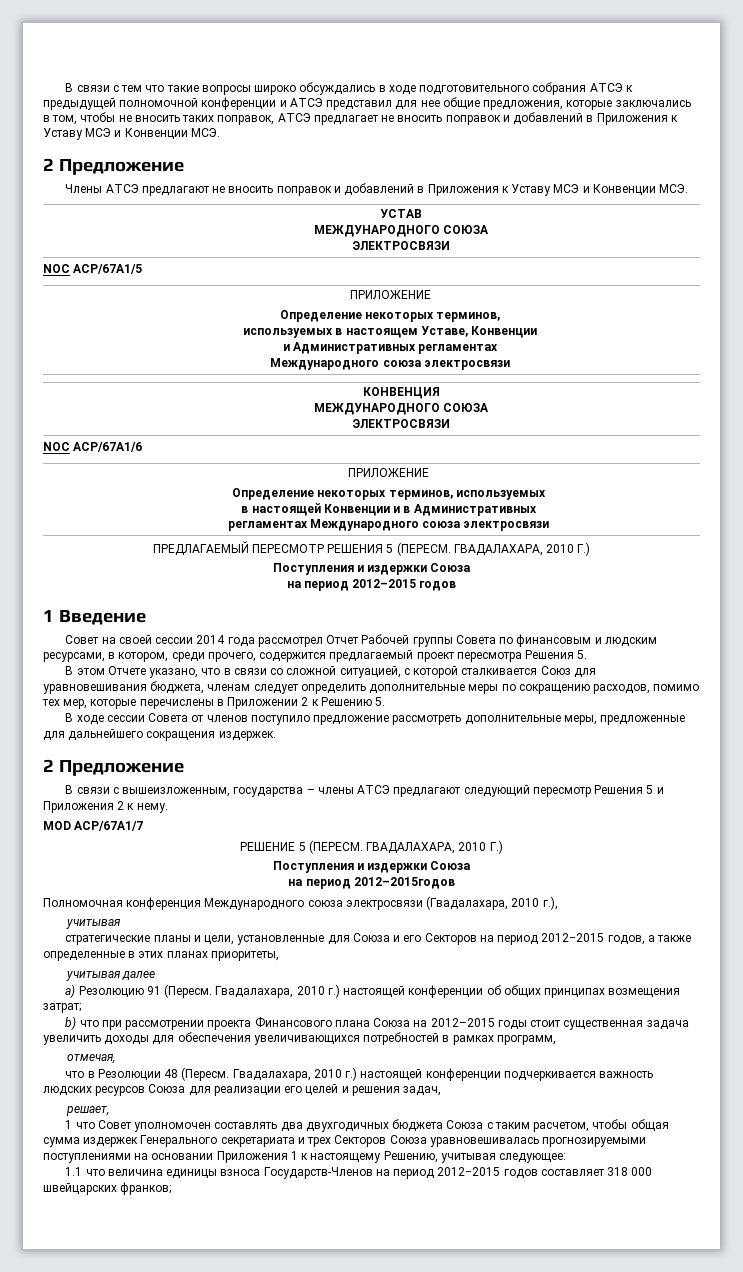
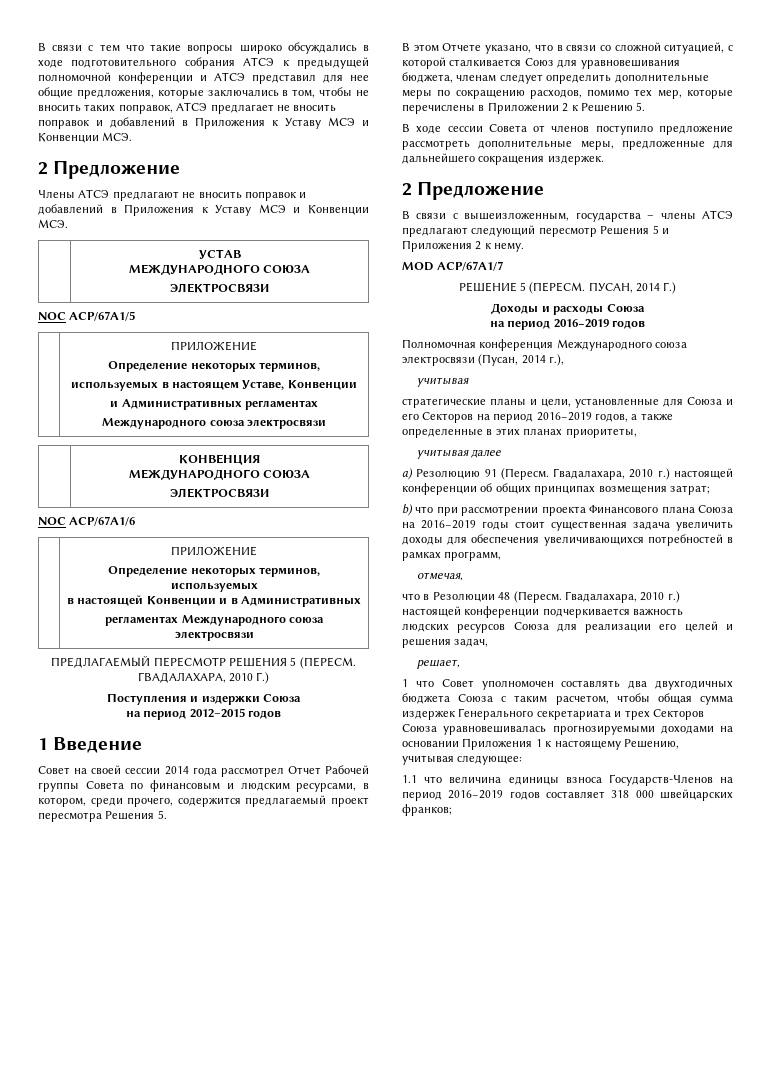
- РЕШЕНИЕ 5 (ПЕРЕСМ. ГВАДАЛАХАРА, 2010 Г.)
- Поступления и издержки Союза
- на период 2012–2015годов
+ РЕШЕНИЕ 5 (ПЕРЕСМ. ПУСАН, 2014 Г.)
+ Доходы и расходы Союза
+ на период 2016−2019 годов
- Полномочная конференция Международного союза электросвязи (Гвадалахара, 2010 г.),
+ Полномочная конференция Международного союза электросвязи (Пусан, 2014 г.),
- стратегические планы и цели, установленные для Союза и его Секторов на период 2012−2015 годов, а также определенные в этих планах приоритеты,
+ стратегические планы и цели, установленные для Союза и его Секторов на период 2016−2019 годов, а также определенные в этих планах приоритеты,
- b) что при рассмотрении проекта Финансового плана Союза на 2012–2015 годы стоит существенная задача увеличить доходы для обеспечения увеличивающихся потребностей в рамках программ,
+ b) что при рассмотрении проекта Финансового плана Союза на 2016−2019 годы стоит существенная задача увеличить доходы для обеспечения увеличивающихся потребностей в рамках программ,
- 1 что Совет уполномочен составлять два двухгодичных бюджета Союза с таким расчетом, чтобы общая сумма издержек Генерального секретариата и трех Секторов Союза уравновешивалась прогнозируемыми поступлениями на основании Приложения 1 к настоящему Решению, учитывая следующее:
+ 1 что Совет уполномочен составлять два двухгодичных бюджета Союза с таким расчетом, чтобы общая сумма издержек Генерального секретариата и трех Секторов Союза уравновешивалась прогнозируемыми доходами на основании Приложения 1 к настоящему Решению, учитывая следующее:
- 1.1 что величина единицы взноса Государств-Членов на период 2012−2015 годов составляет 318 000 швейцарских франков;
+ 1.1 что величина единицы взноса Государств-Членов на период 2016−2019 годов составляет 318 000 швейцарских франков;

